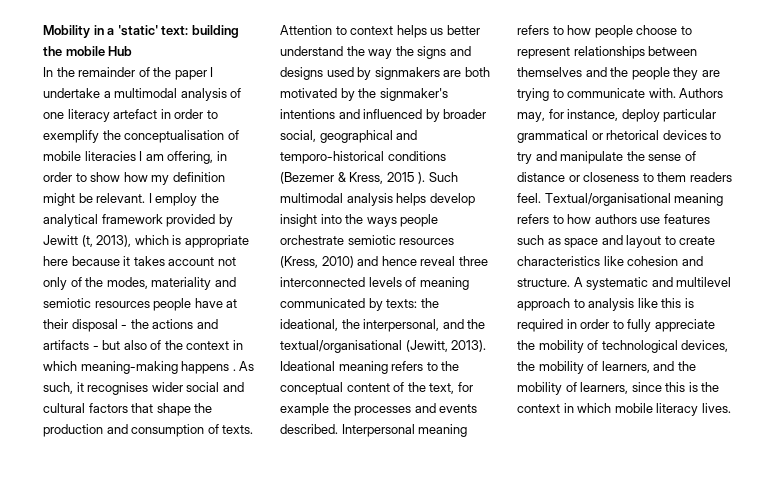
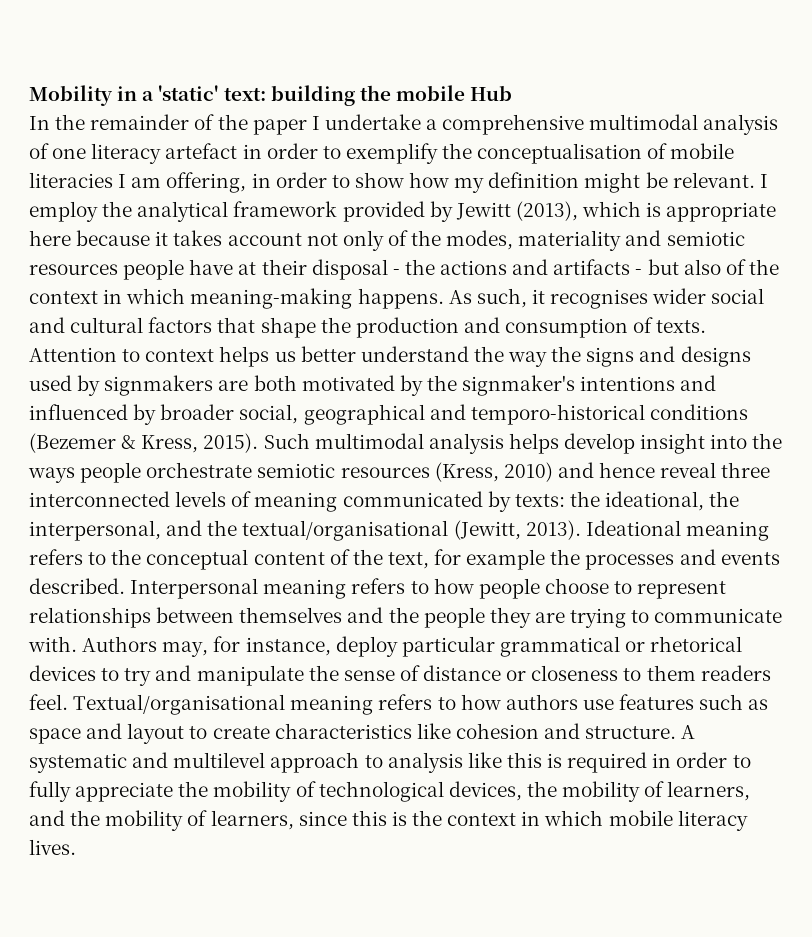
- In the remainder of the paper I undertake a multimodal analysis of one literacy artefact in order to exemplify the conceptualisation of mobile literacies I am offering, in order to show how my definition might be relevant.
+ In the remainder of the paper I undertake a comprehensive multimodal analysis of one literacy artefact in order to exemplify the conceptualisation of mobile literacies I am offering, in order to show how my definition might be relevant.
- I employ the analytical framework provided by Jewitt (t, 2013), which is appropriate here because it takes account not only of the modes, materiality and semiotic resources people have at their disposal - the actions and artifacts - but also of the context in which meaning-making happens .
+ I employ the analytical framework provided by Jewitt (2013), which is appropriate here because it takes account not only of the modes, materiality and semiotic resources people have at their disposal - the actions and artifacts - but also of the context in which meaning-making happens.
- Attention to context helps us better understand the way the signs and designs used by signmakers are both motivated by the signmaker's intentions and influenced by broader social, geographical and temporo-historical conditions (Bezemer & Kress, 2015 ).
+ Attention to context helps us better understand the way the signs and designs used by signmakers are both motivated by the signmaker's intentions and influenced by broader social, geographical and temporo-historical conditions (Bezemer & Kress, 2015).

